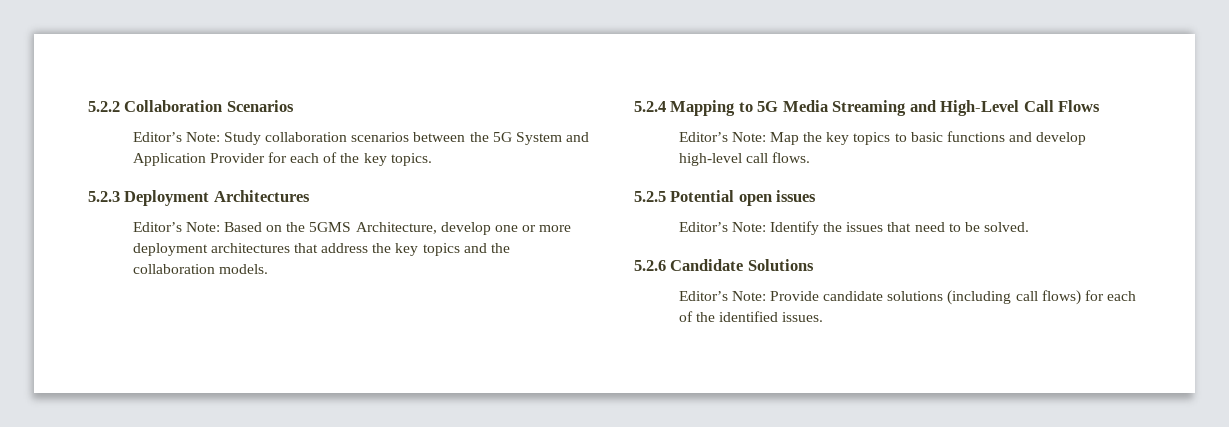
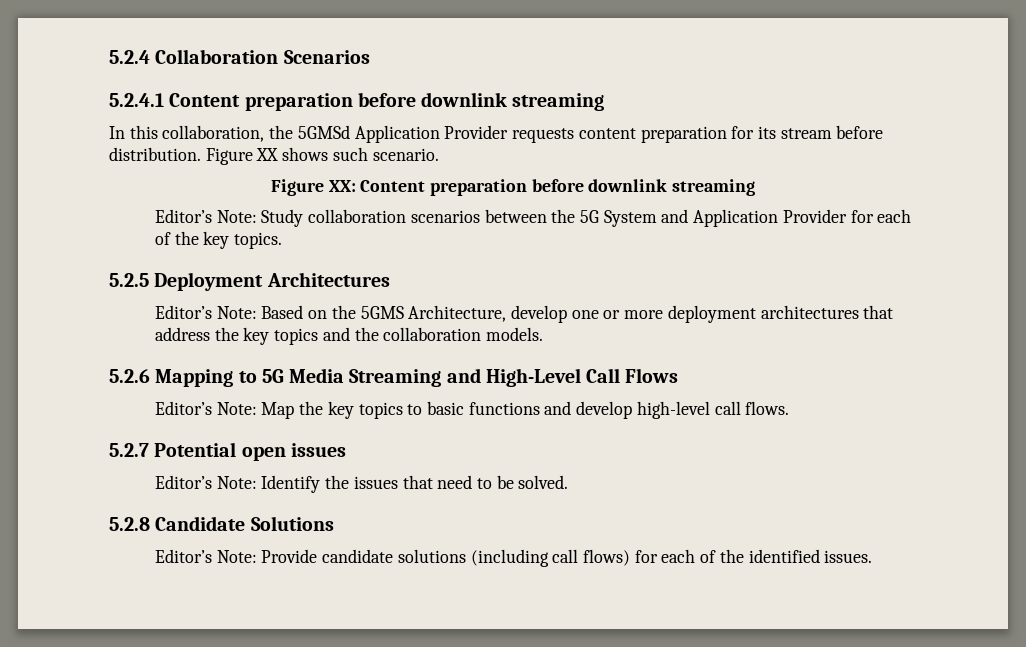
- 5.2.2 Collaboration Scenarios
+ 5.2.4 Collaboration Scenarios
+ 5.2.4.1 Content preparation before downlink streaming
+ In this collaboration, the 5GMSd Application Provider requests content preparation for its stream before distribution. Figure XX shows such scenario.
+ Figure XX: Content preparation before downlink streaming
- 5.2.3 Deployment Architectures
+ 5.2.5 Deployment Architectures
- 5.2.4 Mapping to 5G Media Streaming and High-Level Call Flows
+ 5.2.6 Mapping to 5G Media Streaming and High-Level Call Flows
- 5.2.5 Potential open issues
+ 5.2.7 Potential open issues
- 5.2.6 Candidate Solutions
+ 5.2.8 Candidate Solutions

